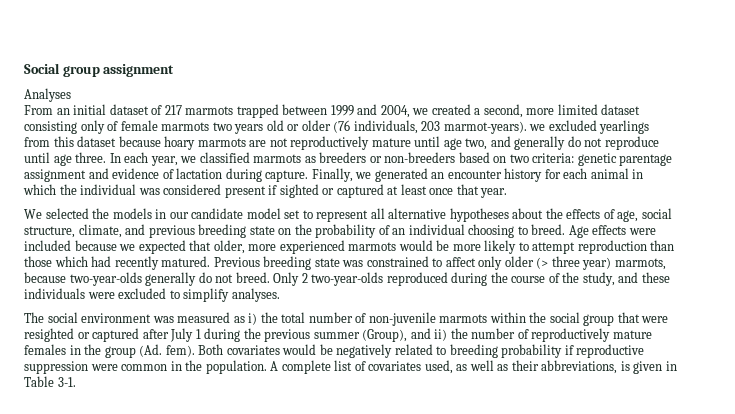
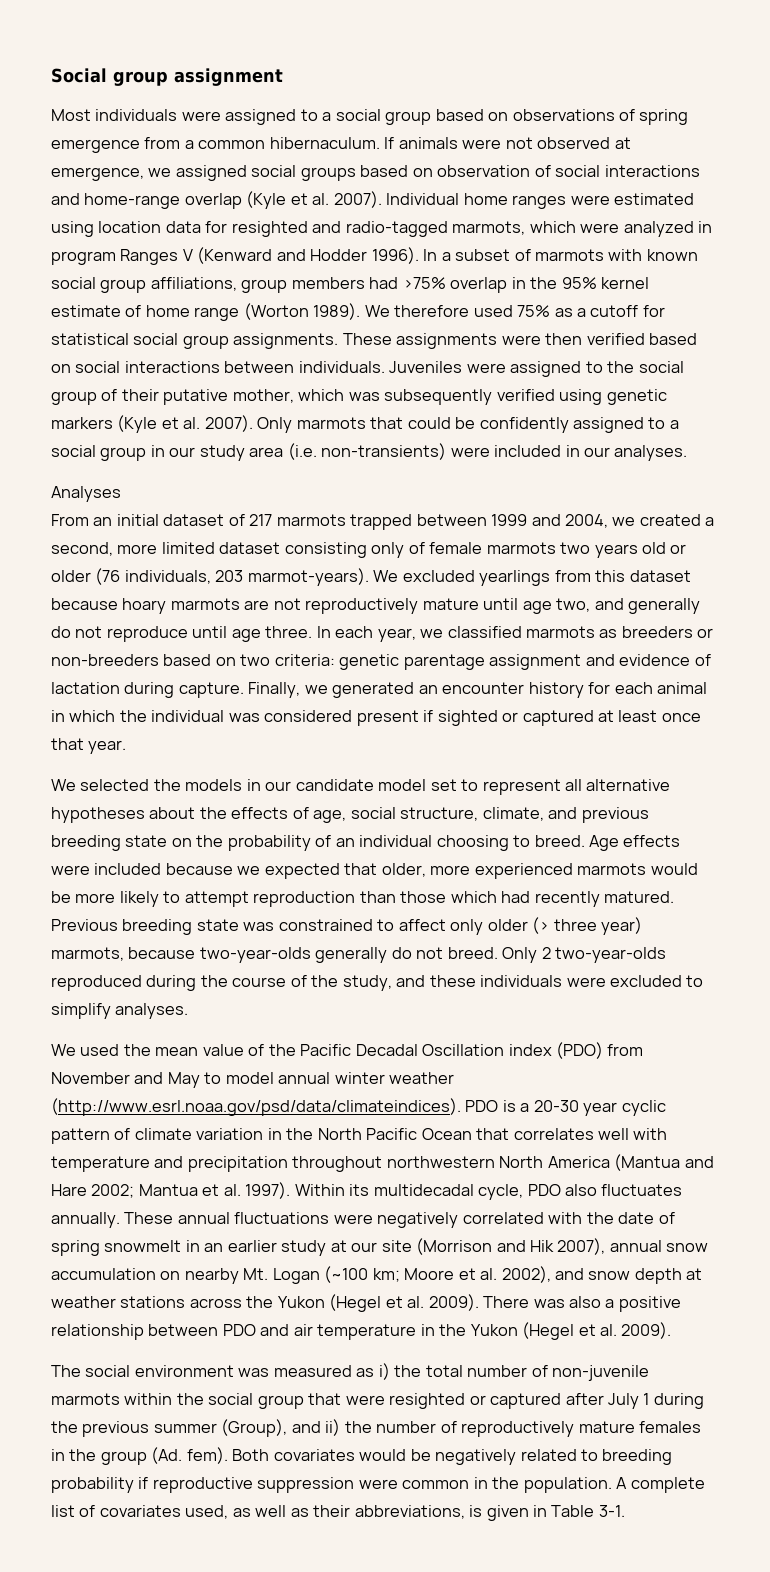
+ Most individuals were assigned to a social group based on observations of spring emergence from a common hibernaculum. If animals were not observed at emergence, we assigned social groups based on observation of social interactions and home-range overlap (Kyle et al. 2007). Individual home ranges were estimated using location data for resighted and radio-tagged marmots, which were analyzed in program Ranges V (Kenward and Hodder 1996). In a subset of marmots with known social group affiliations, group members had >75% overlap in the 95% kernel estimate of home range (Worton 1989). We therefore used 75% as a cutoff for statistical social group assignments. These assignments were then verified based on social interactions between individuals. Juveniles were assigned to the social group of their putative mother, which was subsequently verified using genetic markers (Kyle et al. 2007). Only marmots that could be confidently assigned to a social group in our study area (i.e. non-transients) were included in our analyses.
- From an initial dataset of 217 marmots trapped between 1999 and 2004, we created a second, more limited dataset consisting only of female marmots two years old or older (76 individuals, 203 marmot-years). we excluded yearlings from this dataset because hoary marmots are not reproductively mature until age two, and generally do not reproduce until age three.
+ From an initial dataset of 217 marmots trapped between 1999 and 2004, we created a second, more limited dataset consisting only of female marmots two years old or older (76 individuals, 203 marmot-years). We excluded yearlings from this dataset because hoary marmots are not reproductively mature until age two, and generally do not reproduce until age three.
+ We used the mean value of the Pacific Decadal Oscillation index (PDO) from November and May to model annual winter weather (http://www.esrl.noaa.gov/psd/data/climateindices). PDO is a 20-30 year cyclic pattern of climate variation in the North Pacific Ocean that correlates well with temperature and precipitation throughout northwestern North America (Mantua and Hare 2002; Mantua et al. 1997). Within its multidecadal cycle, PDO also fluctuates annually. These annual fluctuations were negatively correlated with the date of spring snowmelt in an earlier study at our site (Morrison and Hik 2007), annual snow accumulation on nearby Mt. Logan (~100 km; Moore et al. 2002), and snow depth at weather stations across the Yukon (Hegel et al. 2009). There was also a positive relationship between PDO and air temperature in the Yukon (Hegel et al. 2009).

